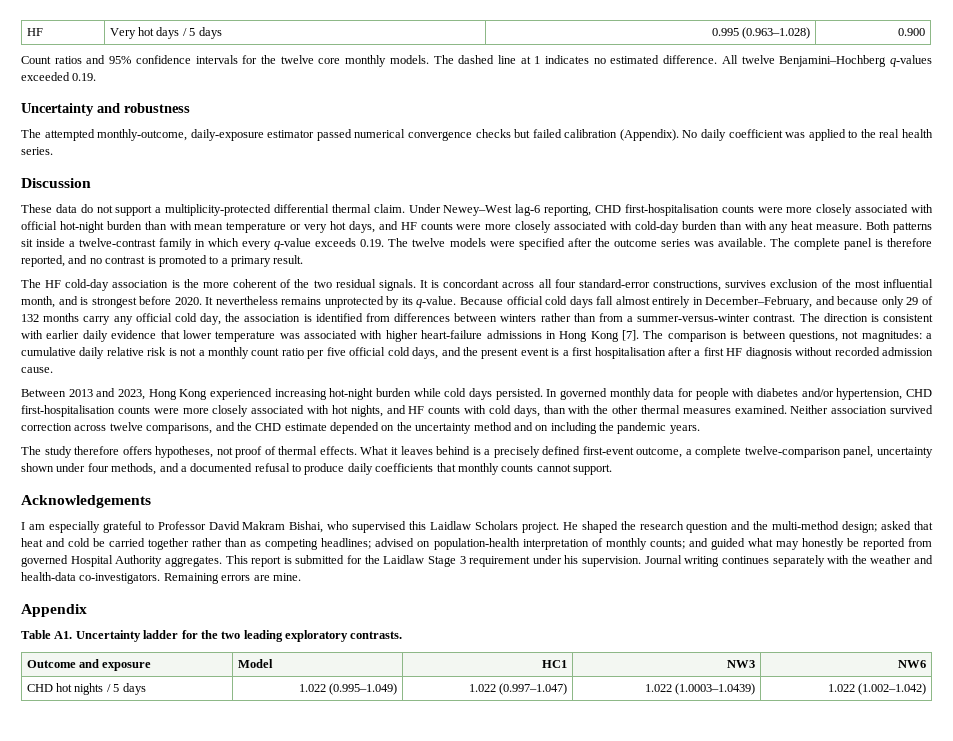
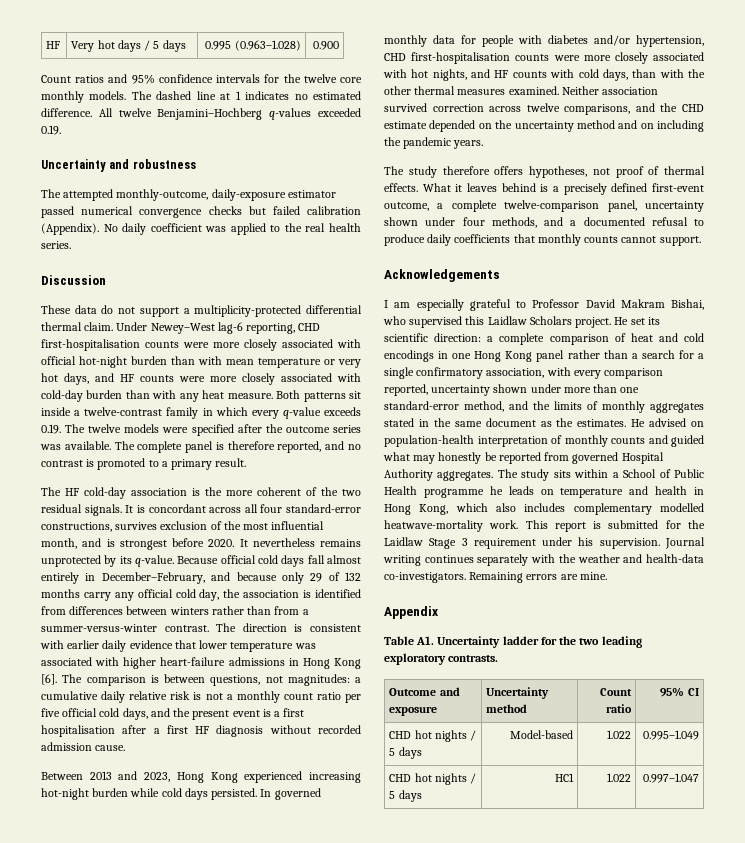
- The direction is consistent with earlier daily evidence that lower temperature was associated with higher heart-failure admissions in Hong Kong [7].
+ The direction is consistent with earlier daily evidence that lower temperature was associated with higher heart-failure admissions in Hong Kong [6].
- He shaped the research question and the multi-method design; asked that heat and cold be carried together rather than as competing headlines; advised on population-health interpretation of monthly counts; and guided what may honestly be reported from governed Hospital Authority aggregates.
+ He set its scientific direction: a complete comparison of heat and cold encodings in one Hong Kong panel rather than a search for a single confirmatory association, with every comparison reported, uncertainty shown under more than one standard-error method, and the limits of monthly aggregates stated in the same document as the estimates. He advised on population-health interpretation of monthly counts and guided what may honestly be reported from governed Hospital Authority aggregates.
+ The study sits within a School of Public Health programme he leads on temperature and health in Hong Kong, which also includes complementary modelled heatwave-mortality work.
- Outcome and exposure | Model | HC1 | NW3 | NW6
- CHD hot nights / 5 days | 1.022 (0.995–1.049) | 1.022 (0.997–1.047) | 1.022 (1.0003–1.0439) | 1.022 (1.002–1.042)
+ Outcome and exposure | Uncertainty method | Count ratio | 95% CI
+ CHD hot nights / 5 days | Model-based | 1.022 | 0.995–1.049
+ CHD hot nights / 5 days | HC1 | 1.022 | 0.997–1.047

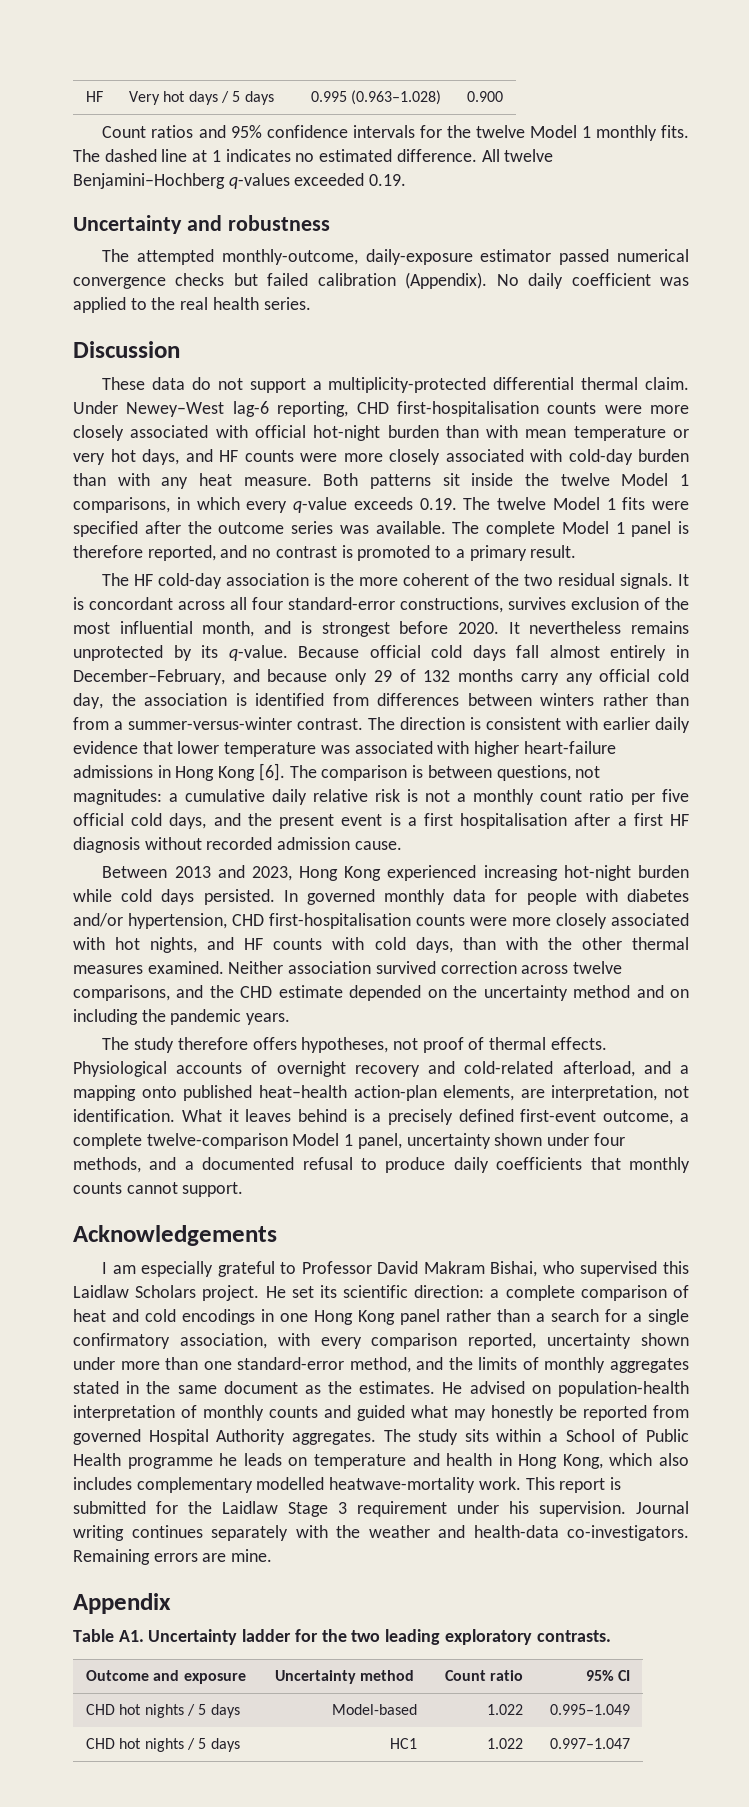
- Count ratios and 95% confidence intervals for the twelve core monthly models.
+ Count ratios and 95% confidence intervals for the twelve Model 1 monthly fits.
- Both patterns sit inside a twelve-contrast family in which every q-value exceeds 0.19. The twelve models were specified after the outcome series was available.
+ Both patterns sit inside the twelve Model 1 comparisons, in which every q-value exceeds 0.19. The twelve Model 1 fits were specified after the outcome series was available.
- The complete panel is therefore reported, and no contrast is promoted to a primary result.
+ The complete Model 1 panel is therefore reported, and no contrast is promoted to a primary result.
+ Physiological accounts of overnight recovery and cold-related afterload, and a mapping onto published heat–health action-plan elements, are interpretation, not identification.
- What it leaves behind is a precisely defined first-event outcome, a complete twelve-comparison panel, uncertainty shown under four methods, and a documented refusal to produce daily coefficients that monthly counts cannot support.
+ What it leaves behind is a precisely defined first-event outcome, a complete twelve-comparison Model 1 panel, uncertainty shown under four methods, and a documented refusal to produce daily coefficients that monthly counts cannot support.

